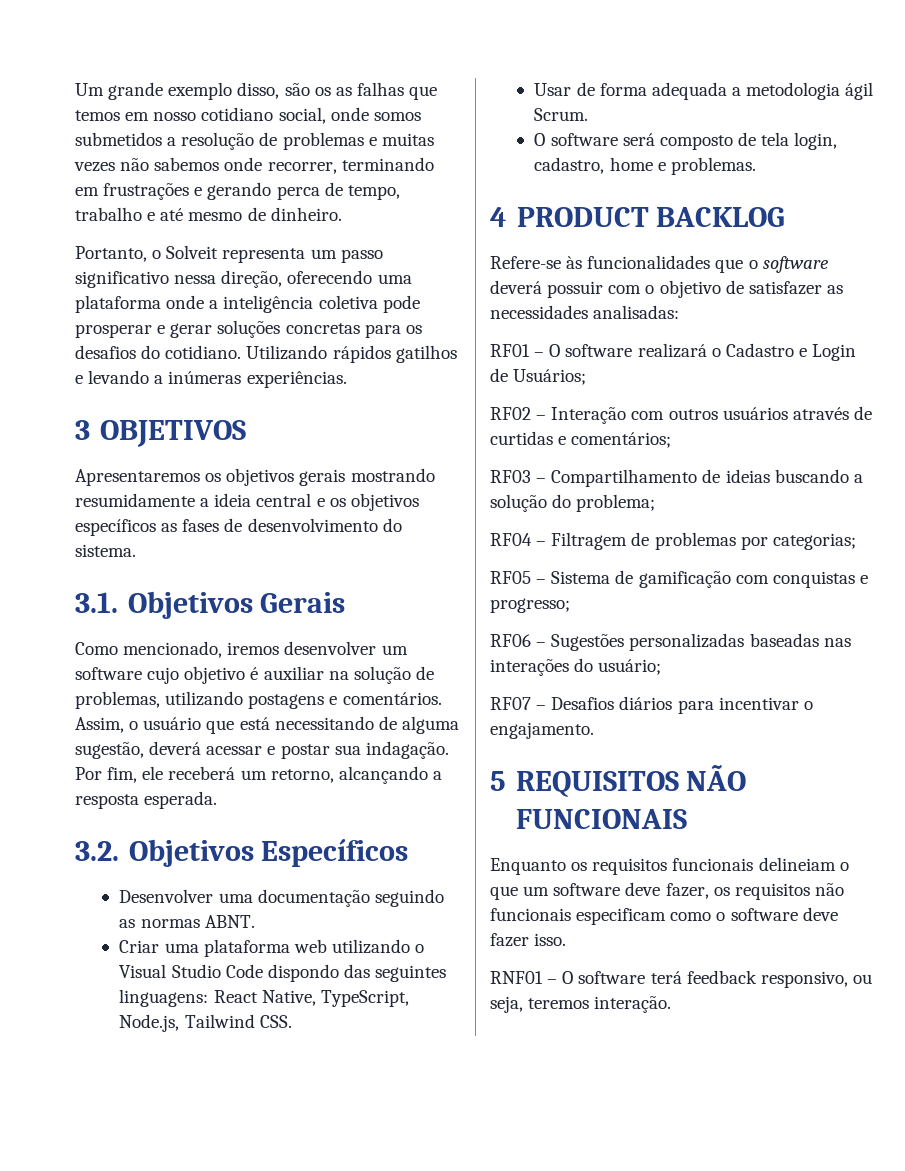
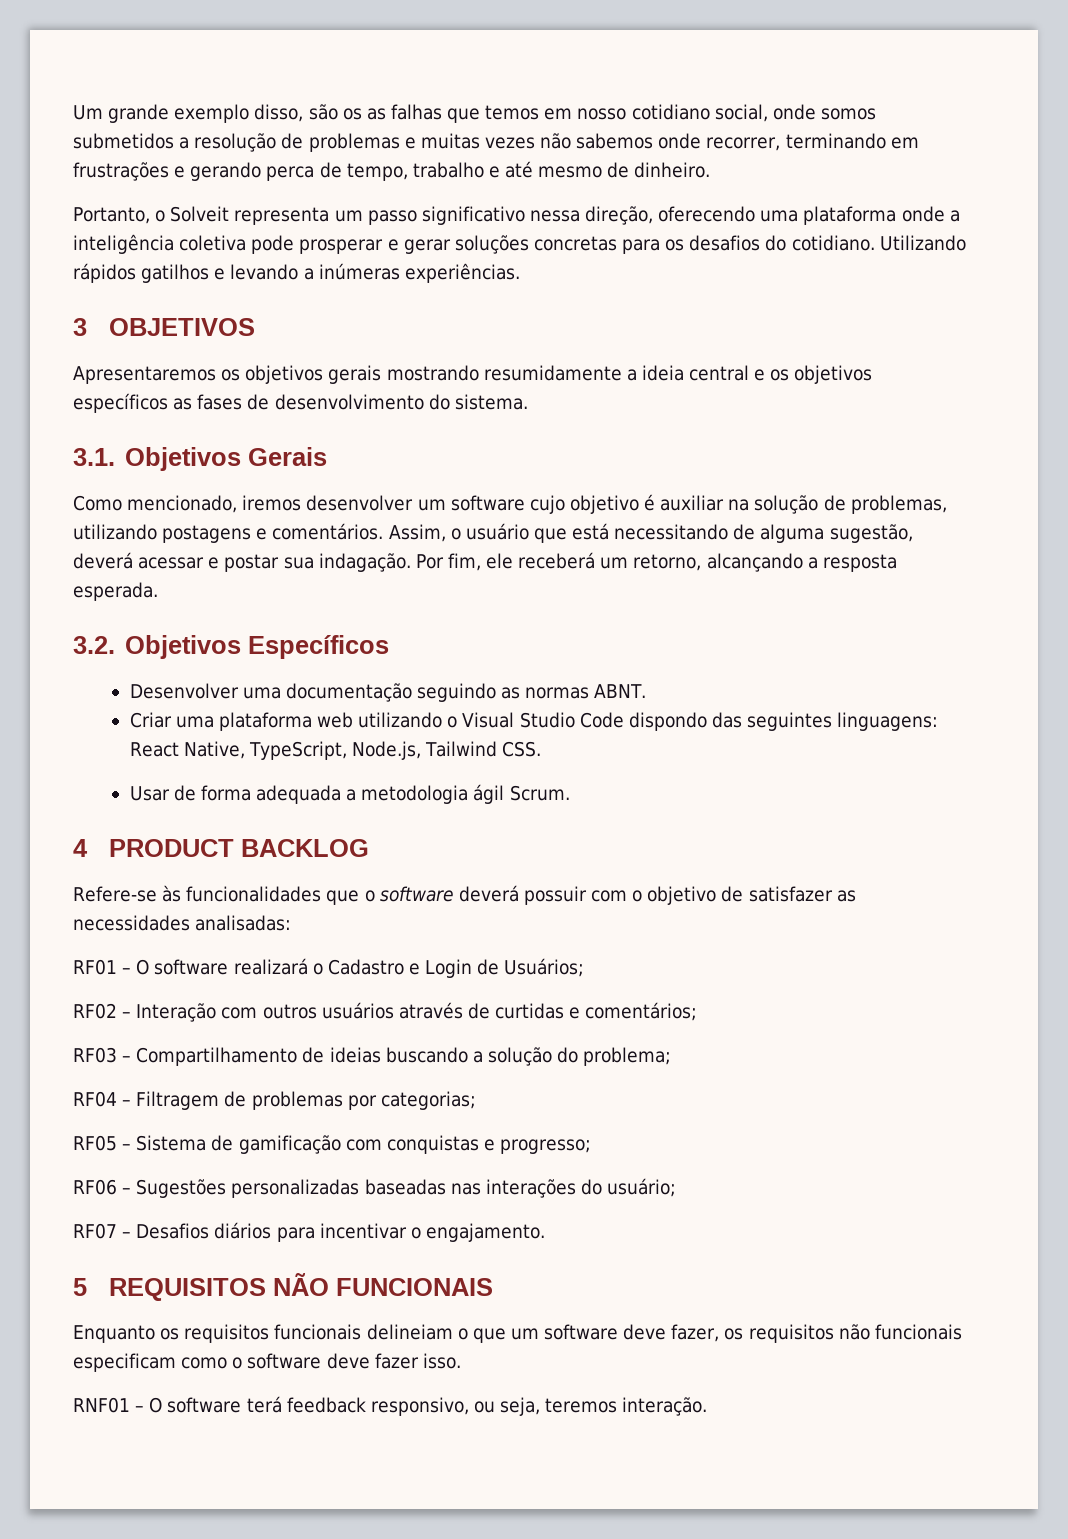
- O software será composto de tela login, cadastro, home e problemas.

